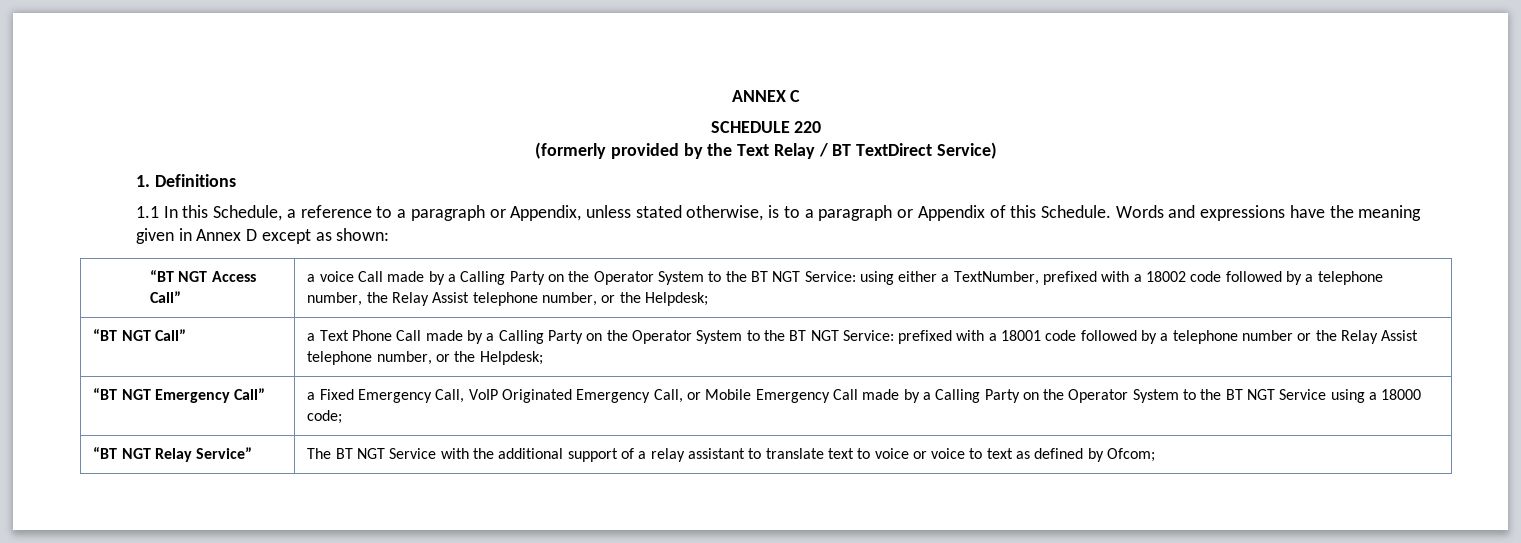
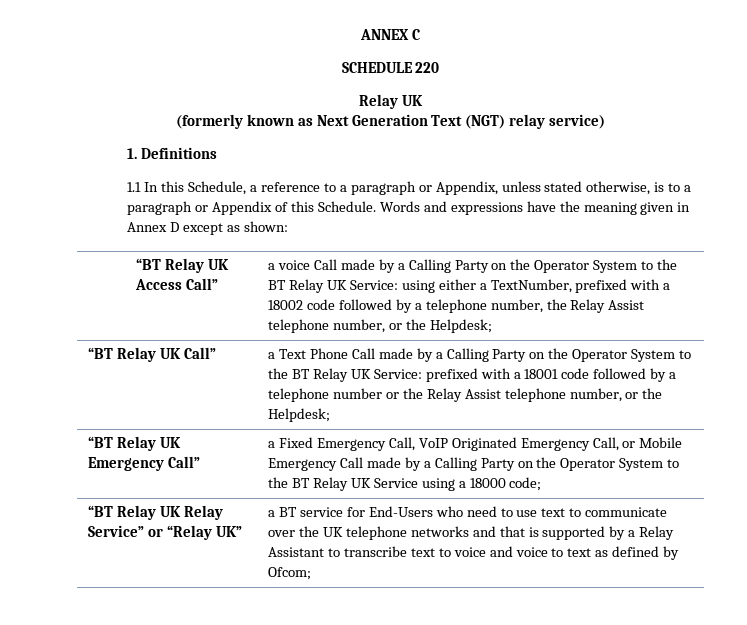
  SCHEDULE 220
+ Relay UK
- (formerly provided by the Text Relay / BT TextDirect Service)
+ (formerly known as Next Generation Text (NGT) relay service)
- “BT NGT Access Call”
+ “BT Relay UK Access Call”
- a voice Call made by a Calling Party on the Operator System to the BT NGT Service: using either a TextNumber, prefixed with a 18002 code followed by a telephone number, the Relay Assist telephone number, or the Helpdesk;
+ a voice Call made by a Calling Party on the Operator System to the BT Relay UK Service: using either a TextNumber, prefixed with a 18002 code followed by a telephone number, the Relay Assist telephone number, or the Helpdesk;
- “BT NGT Call”
+ “BT Relay UK Call”
- a Text Phone Call made by a Calling Party on the Operator System to the BT NGT Service: prefixed with a 18001 code followed by a telephone number or the Relay Assist telephone number, or the Helpdesk;
+ a Text Phone Call made by a Calling Party on the Operator System to the BT Relay UK Service: prefixed with a 18001 code followed by a telephone number or the Relay Assist telephone number, or the Helpdesk;
- “BT NGT Emergency Call” | a Fixed Emergency Call, VoIP Originated Emergency Call, or Mobile Emergency Call made by a Calling Party on the Operator System to the BT NGT Service using a 18000 code;
+ “BT Relay UK Emergency Call” | a Fixed Emergency Call, VoIP Originated Emergency Call, or Mobile Emergency Call made by a Calling Party on the Operator System to the BT Relay UK Service using a 18000 code;
- “BT NGT Relay Service” | The BT NGT Service with the additional support of a relay assistant to translate text to voice or voice to text as defined by Ofcom;
+ “BT Relay UK Relay Service” or “Relay UK” | a BT service for End-Users who need to use text to communicate over the UK telephone networks and that is supported by a Relay Assistant to transcribe text to voice and voice to text as defined by Ofcom;

